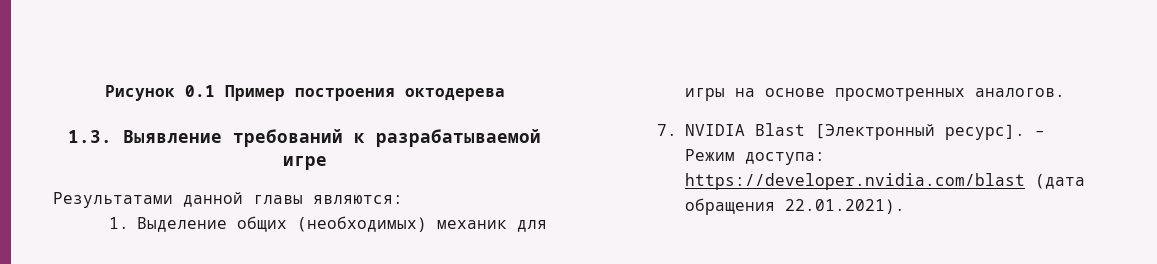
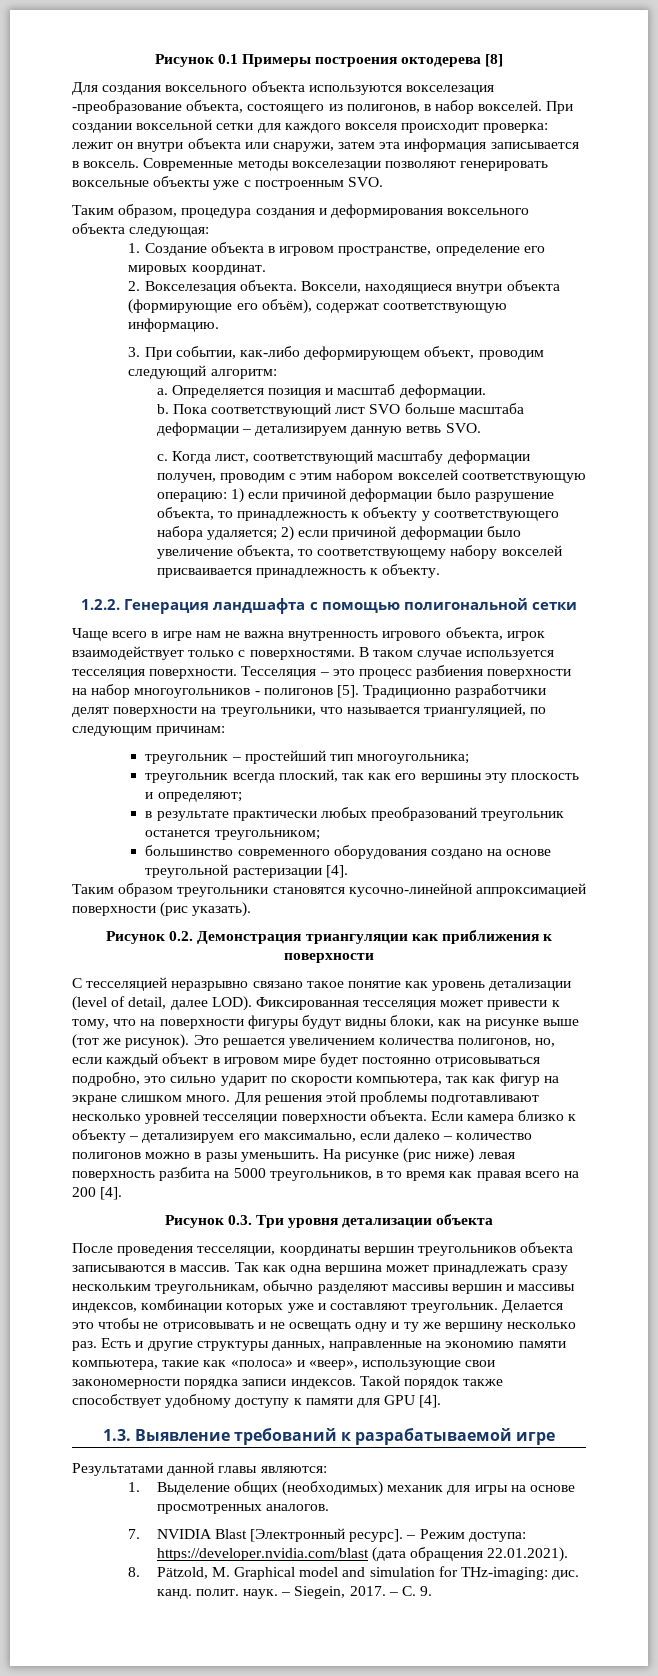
- Рисунок 0.1 Пример построения октодерева
+ Рисунок 0.1 Примеры построения октодерева [8]
+ Для создания воксельного объекта используются вокселезация -преобразование объекта, состоящего из полигонов, в набор вокселей. При создании воксельной сетки для каждого вокселя происходит проверка: лежит он внутри объекта или снаружи, затем эта информация записывается в воксель. Современные методы вокселезации позволяют генерировать воксельные объекты уже с построенным SVO.
+ Таким образом, процедура создания и деформирования воксельного объекта следующая:
+ 1. Создание объекта в игровом пространстве, определение его мировых координат.
+ 2. Вокселезация объекта. Воксели, находящиеся внутри объекта (формирующие его объём), содержат соответствующую информацию.
+ 3. При событии, как-либо деформирующем объект, проводим следующий алгоритм:
+ a. Определяется позиция и масштаб деформации.
+ b. Пока соответствующий лист SVO больше масштаба деформации – детализируем данную ветвь SVO.
+ c. Когда лист, соответствующий масштабу деформации получен, проводим с этим набором вокселей соответствующую операцию: 1) если причиной деформации было разрушение объекта, то принадлежность к объекту у соответствующего набора удаляется; 2) если причиной деформации было увеличение объекта, то соответствующему набору вокселей присваивается принадлежность к объекту.
+ 1.2.2. Генерация ландшафта с помощью полигональной сетки
+ Чаще всего в игре нам не важна внутренность игрового объекта, игрок взаимодействует только с поверхностями. В таком случае используется тесселяция поверхности. Тесселяция – это процесс разбиения поверхности на набор многоугольников - полигонов [5]. Традиционно разработчики делят поверхности на треугольники, что называется триангуляцией, по следующим причинам:
+ треугольник – простейший тип многоугольника;
+ треугольник всегда плоский, так как его вершины эту плоскость и определяют;
+ в результате практически любых преобразований треугольник останется треугольником;
+ большинство современного оборудования создано на основе треугольной растеризации [4].
+ Таким образом треугольники становятся кусочно-линейной аппроксимацией поверхности (рис указать).
+ Рисунок 0.2. Демонстрация триангуляции как приближения к поверхности
+ С тесселяцией неразрывно связано такое понятие как уровень детализации (level of detail, далее LOD). Фиксированная тесселяция может привести к тому, что на поверхности фигуры будут видны блоки, как на рисунке выше (тот же рисунок). Это решается увеличением количества полигонов, но, если каждый объект в игровом мире будет постоянно отрисовываться подробно, это сильно ударит по скорости компьютера, так как фигур на экране слишком много. Для решения этой проблемы подготавливают несколько уровней тесселяции поверхности объекта. Если камера близко к объекту – детализируем его максимально, если далеко – количество полигонов можно в разы уменьшить. На рисунке (рис ниже) левая поверхность разбита на 5000 треугольников, в то время как правая всего на 200 [4].
+ Рисунок 0.3. Три уровня детализации объекта
+ После проведения тесселяции, координаты вершин треугольников объекта записываются в массив. Так как одна вершина может принадлежать сразу нескольким треугольникам, обычно разделяют массивы вершин и массивы индексов, комбинации которых уже и составляют треугольник. Делается это чтобы не отрисовывать и не освещать одну и ту же вершину несколько раз. Есть и другие структуры данных, направленные на экономию памяти компьютера, такие как «полоса» и «веер», использующие свои закономерности порядка записи индексов. Такой порядок также способствует удобному доступу к памяти для GPU [4].
+ 8. Pätzold, M. Graphical model and simulation for THz-imaging: дис. канд. полит. наук. – Siegein, 2017. – С. 9.

